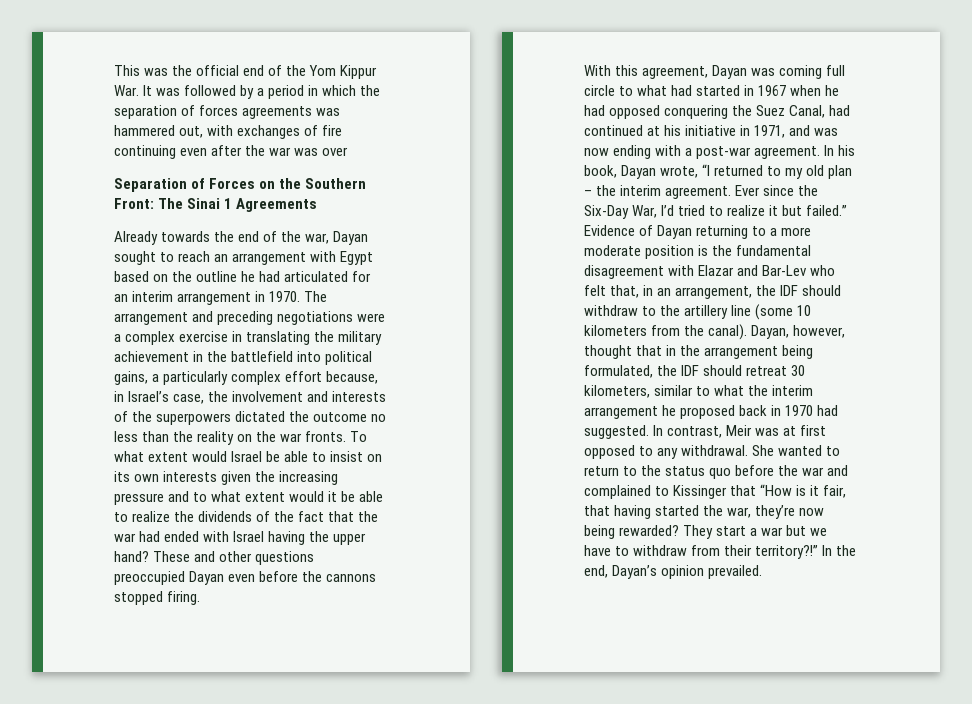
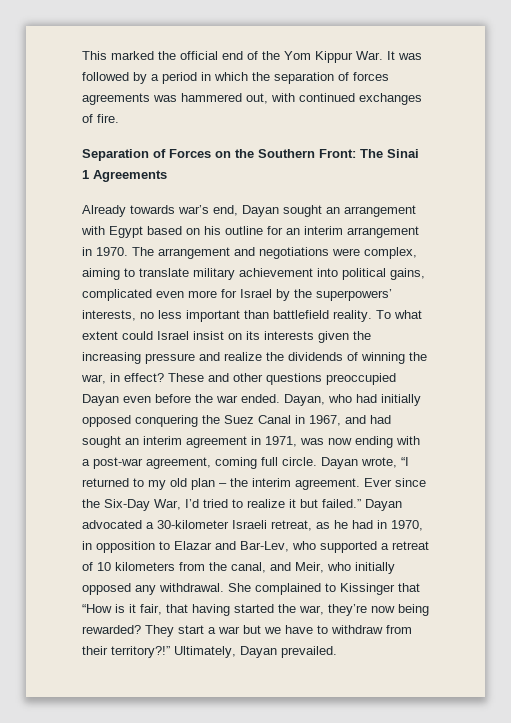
- This was the official end of the Yom Kippur War. It was followed by a period in which the separation of forces agreements was hammered out, with exchanges of fire continuing even after the war was over
+ This marked the official end of the Yom Kippur War. It was followed by a period in which the separation of forces agreements was hammered out, with continued exchanges of fire.
- Already towards the end of the war, Dayan sought to reach an arrangement with Egypt based on the outline he had articulated for an interim arrangement in 1970.
+ Already towards war’s end, Dayan sought an arrangement with Egypt based on his outline for an interim arrangement in 1970.
- The arrangement and preceding negotiations were a complex exercise in translating the military achievement in the battlefield into political gains, a particularly complex effort because, in Israel’s case, the involvement and interests of the superpowers dictated the outcome no less than the reality on the war fronts. To what extent would Israel be able to insist on its own interests given the increasing pressure and to what extent would it be able to realize the dividends of the fact that the war had ended with Israel having the upper hand?
+ The arrangement and negotiations were complex, aiming to translate military achievement into political gains, complicated even more for Israel by the superpowers’ interests, no less important than battlefield reality. To what extent could Israel insist on its interests given the increasing pressure and realize the dividends of winning the war, in effect?
- These and other questions preoccupied Dayan even before the cannons stopped firing.
- With this agreement, Dayan was coming full circle to what had started in 1967 when he had opposed conquering the Suez Canal, had continued at his initiative in 1971, and was now ending with a post-war agreement. In his book, Dayan wrote, “I returned to my old plan – the interim agreement.
+ These and other questions preoccupied Dayan even before the war ended. Dayan, who had initially opposed conquering the Suez Canal in 1967, and had sought an interim agreement in 1971, was now ending with a post-war agreement, coming full circle. Dayan wrote, “I returned to my old plan – the interim agreement.
- Evidence of Dayan returning to a more moderate position is the fundamental disagreement with Elazar and Bar-Lev who felt that, in an arrangement, the IDF should withdraw to the artillery line (some 10 kilometers from the canal). Dayan, however, thought that in the arrangement being formulated, the IDF should retreat 30 kilometers, similar to what the interim arrangement he proposed back in 1970 had suggested. In contrast, Meir was at first opposed to any withdrawal. She wanted to return to the status quo before the war and complained to Kissinger that “How is it fair, that having started the war, they’re now being rewarded?
+ Dayan advocated a 30-kilometer Israeli retreat, as he had in 1970, in opposition to Elazar and Bar-Lev, who supported a retreat of 10 kilometers from the canal, and Meir, who initially opposed any withdrawal. She complained to Kissinger that “How is it fair, that having started the war, they’re now being rewarded?
- In the end, Dayan’s opinion prevailed.
+ Ultimately, Dayan prevailed.

